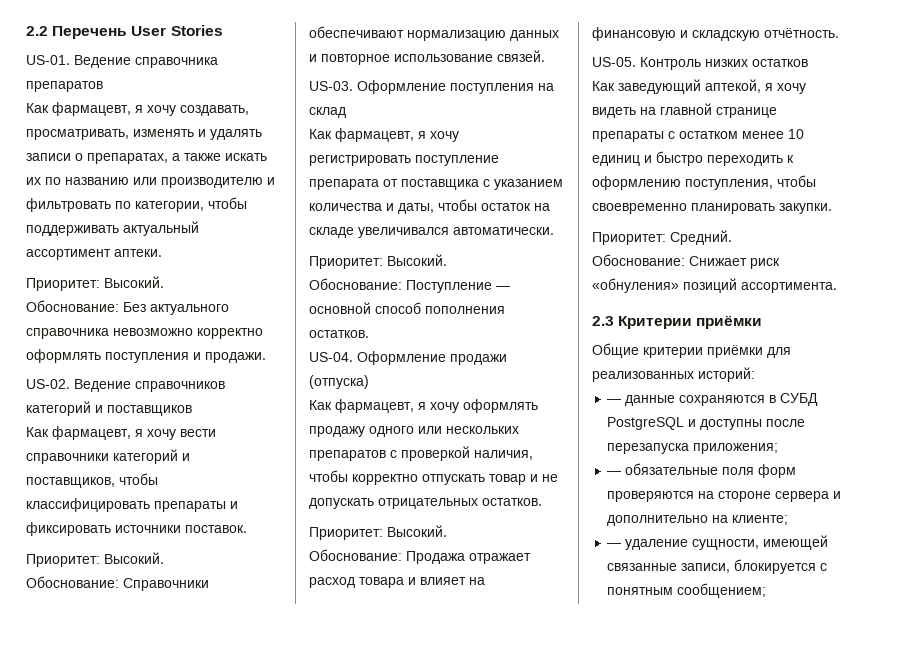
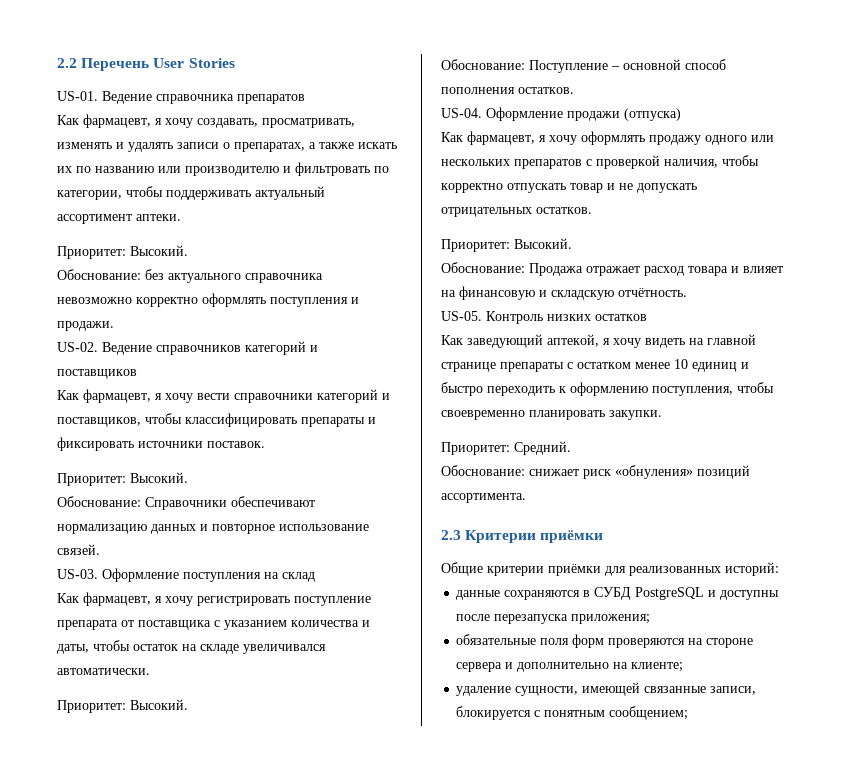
- Обоснование: Без актуального справочника невозможно корректно оформлять поступления и продажи.
+ Обоснование: без актуального справочника невозможно корректно оформлять поступления и продажи.
- Обоснование: Поступление — основной способ пополнения остатков.
+ Обоснование: Поступление – основной способ пополнения остатков.
- Обоснование: Снижает риск «обнуления» позиций ассортимента.
+ Обоснование: снижает риск «обнуления» позиций ассортимента.
- — данные сохраняются в СУБД PostgreSQL и доступны после перезапуска приложения;
+ данные сохраняются в СУБД PostgreSQL и доступны после перезапуска приложения;
- — обязательные поля форм проверяются на стороне сервера и дополнительно на клиенте;
+ обязательные поля форм проверяются на стороне сервера и дополнительно на клиенте;
- — удаление сущности, имеющей связанные записи, блокируется с понятным сообщением;
+ удаление сущности, имеющей связанные записи, блокируется с понятным сообщением;

